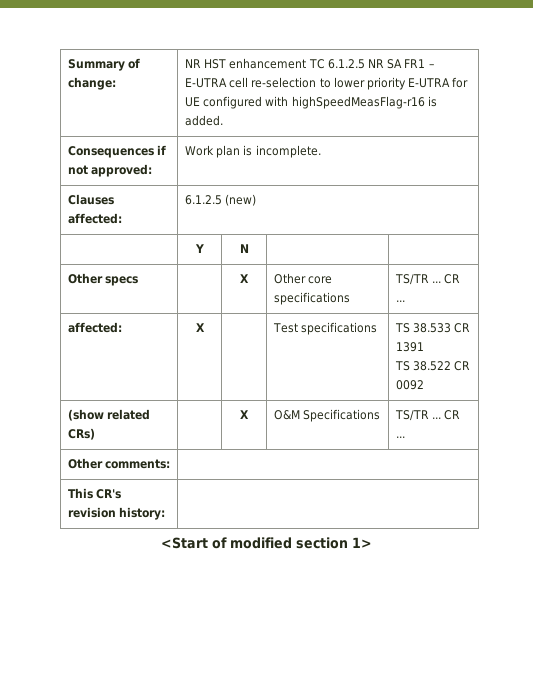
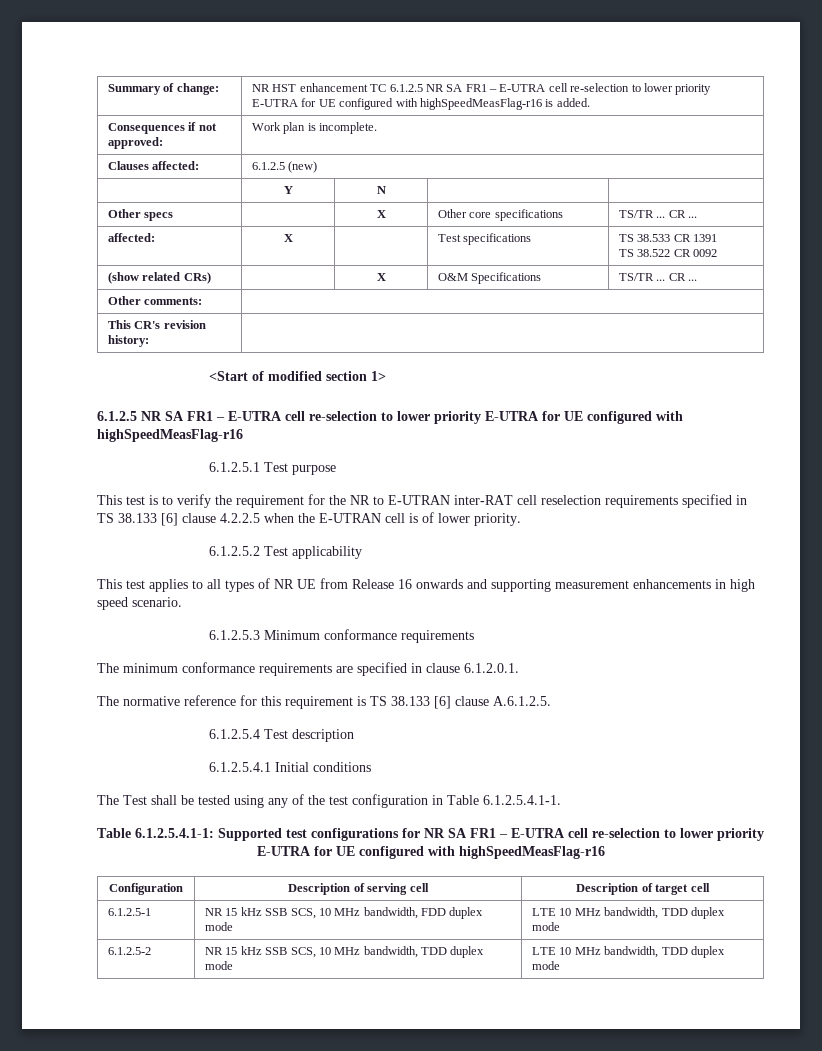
  <Start of modified section 1>
+ 6.1.2.5 NR SA FR1 – E-UTRA cell re-selection to lower priority E-UTRA for UE configured with highSpeedMeasFlag-r16
+ 6.1.2.5.1 Test purpose
+ This test is to verify the requirement for the NR to E-UTRAN inter-RAT cell reselection requirements specified in TS 38.133 [6] clause 4.2.2.5 when the E-UTRAN cell is of lower priority.
+ 6.1.2.5.2 Test applicability
+ This test applies to all types of NR UE from Release 16 onwards and supporting measurement enhancements in high speed scenario.
+ 6.1.2.5.3 Minimum conformance requirements
+ The minimum conformance requirements are specified in clause 6.1.2.0.1.
+ The normative reference for this requirement is TS 38.133 [6] clause A.6.1.2.5.
+ 6.1.2.5.4 Test description
+ 6.1.2.5.4.1 Initial conditions
+ The Test shall be tested using any of the test configuration in Table 6.1.2.5.4.1-1.
+ Table 6.1.2.5.4.1-1: Supported test configurations for NR SA FR1 – E-UTRA cell re-selection to lower priority E-UTRA for UE configured with highSpeedMeasFlag-r16
+ Configuration | Description of serving cell | Description of target cell
+ 6.1.2.5-1 | NR 15 kHz SSB SCS, 10 MHz bandwidth, FDD duplex mode | LTE 10 MHz bandwidth, TDD duplex mode
+ 6.1.2.5-2 | NR 15 kHz SSB SCS, 10 MHz bandwidth, TDD duplex mode | LTE 10 MHz bandwidth, TDD duplex mode

